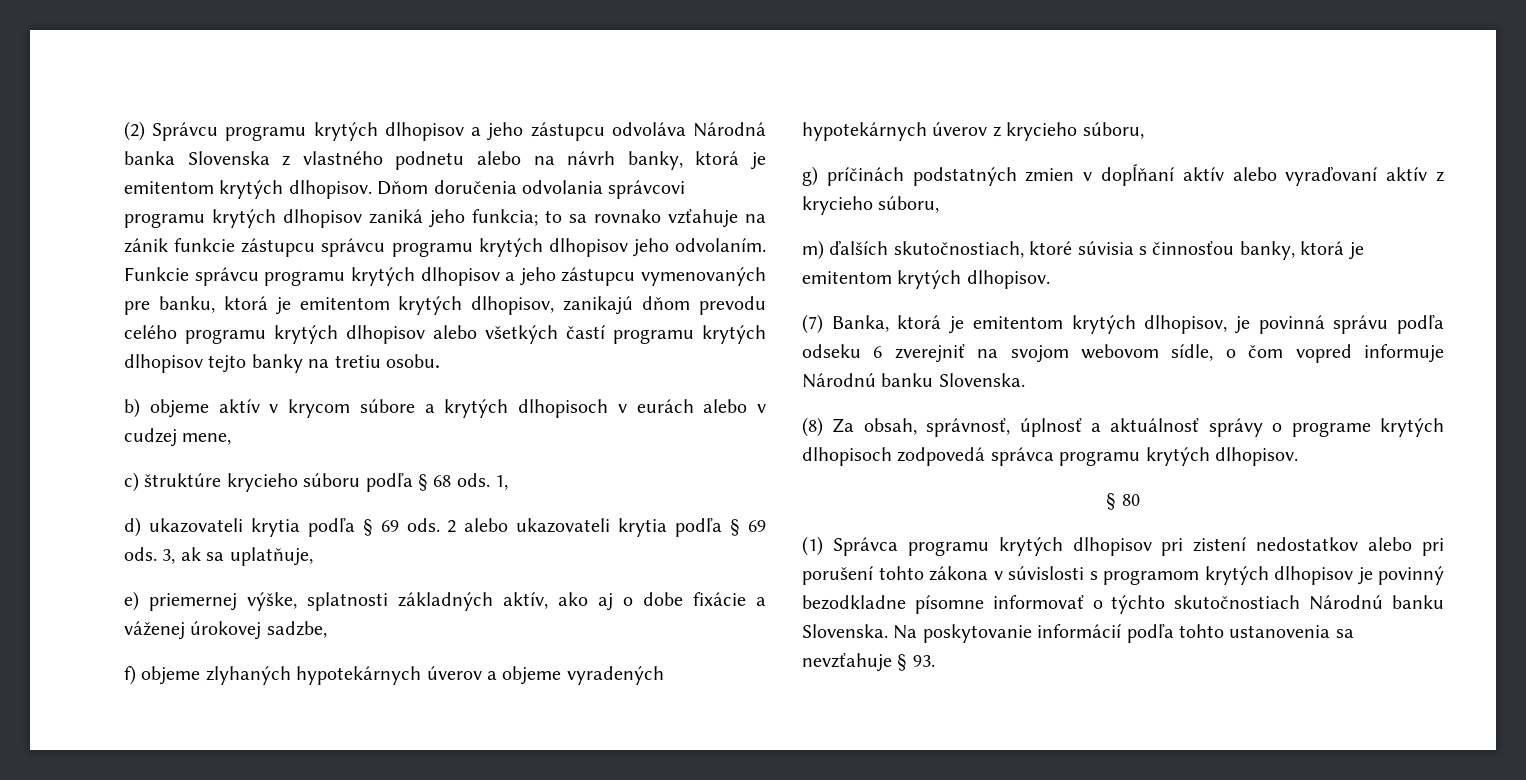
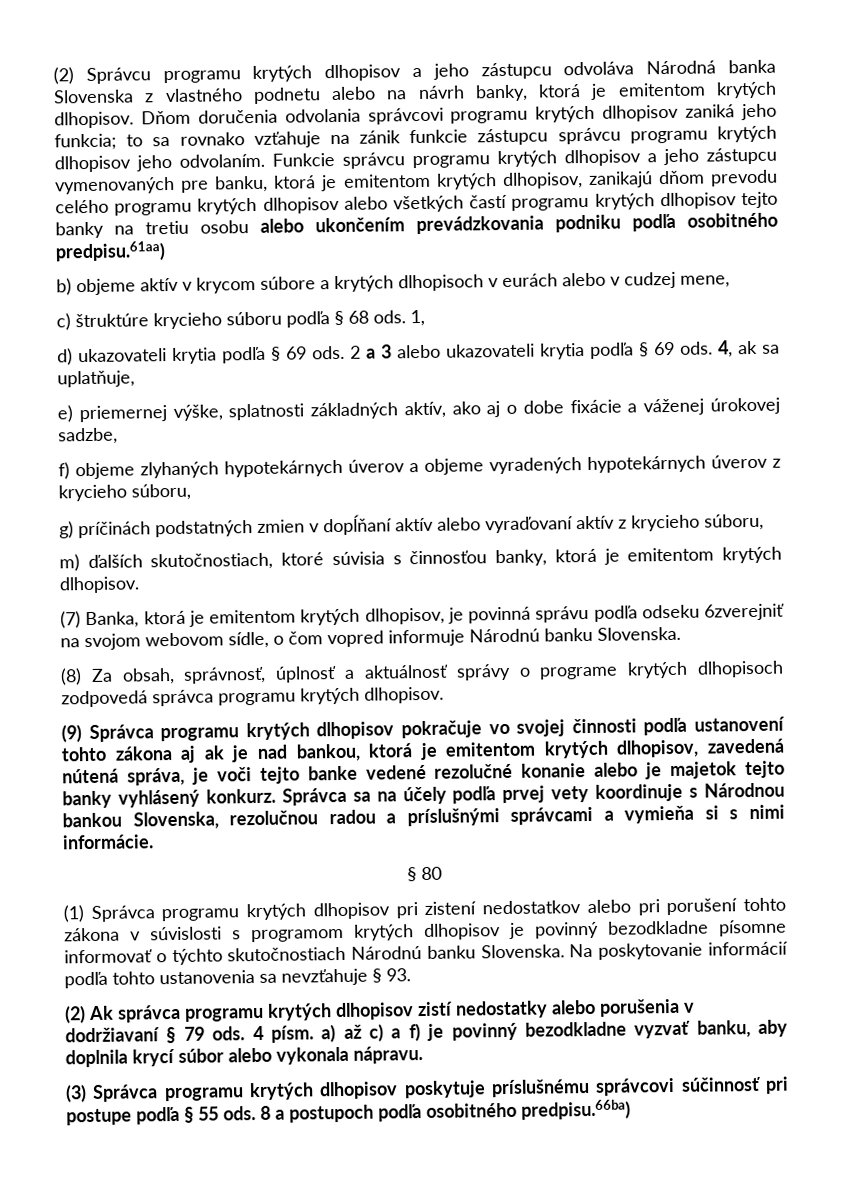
- Funkcie správcu programu krytých dlhopisov a jeho zástupcu vymenovaných pre banku, ktorá je emitentom krytých dlhopisov, zanikajú dňom prevodu celého programu krytých dlhopisov alebo všetkých častí programu krytých dlhopisov tejto banky na tretiu osobu.
+ Funkcie správcu programu krytých dlhopisov a jeho zástupcu vymenovaných pre banku, ktorá je emitentom krytých dlhopisov, zanikajú dňom prevodu celého programu krytých dlhopisov alebo všetkých častí programu krytých dlhopisov tejto banky na tretiu osobu alebo ukončením prevádzkovania podniku podľa osobitného predpisu.61aa)
- 2 alebo ukazovateli krytia podľa § 69 ods.
+ 2 a 3 alebo ukazovateli krytia podľa § 69 ods.
- 3, ak sa uplatňuje,
+ 4, ak sa uplatňuje,
- (7) Banka, ktorá je emitentom krytých dlhopisov, je povinná správu podľa odseku 6 zverejniť na svojom webovom sídle, o čom vopred informuje Národnú banku Slovenska.
+ (7) Banka, ktorá je emitentom krytých dlhopisov, je povinná správu podľa odseku 6zverejniť na svojom webovom sídle, o čom vopred informuje Národnú banku Slovenska.
+ (9) Správca programu krytých dlhopisov pokračuje vo svojej činnosti podľa ustanovení tohto zákona aj ak je nad bankou, ktorá je emitentom krytých dlhopisov, zavedená nútená správa, je voči tejto banke vedené rezolučné konanie alebo je majetok tejto banky vyhlásený konkurz. Správca sa na účely podľa prvej vety koordinuje s Národnou bankou Slovenska, rezolučnou radou a príslušnými správcami a vymieňa si s nimi informácie.
+ (2) Ak správca programu krytých dlhopisov zistí nedostatky alebo porušenia v dodržiavaní § 79 ods. 4 písm. a) až c) a f) je povinný bezodkladne vyzvať banku, aby doplnila krycí súbor alebo vykonala nápravu.
+ (3) Správca programu krytých dlhopisov poskytuje príslušnému správcovi súčinnosť pri postupe podľa § 55 ods. 8 a postupoch podľa osobitného predpisu.66ba)

